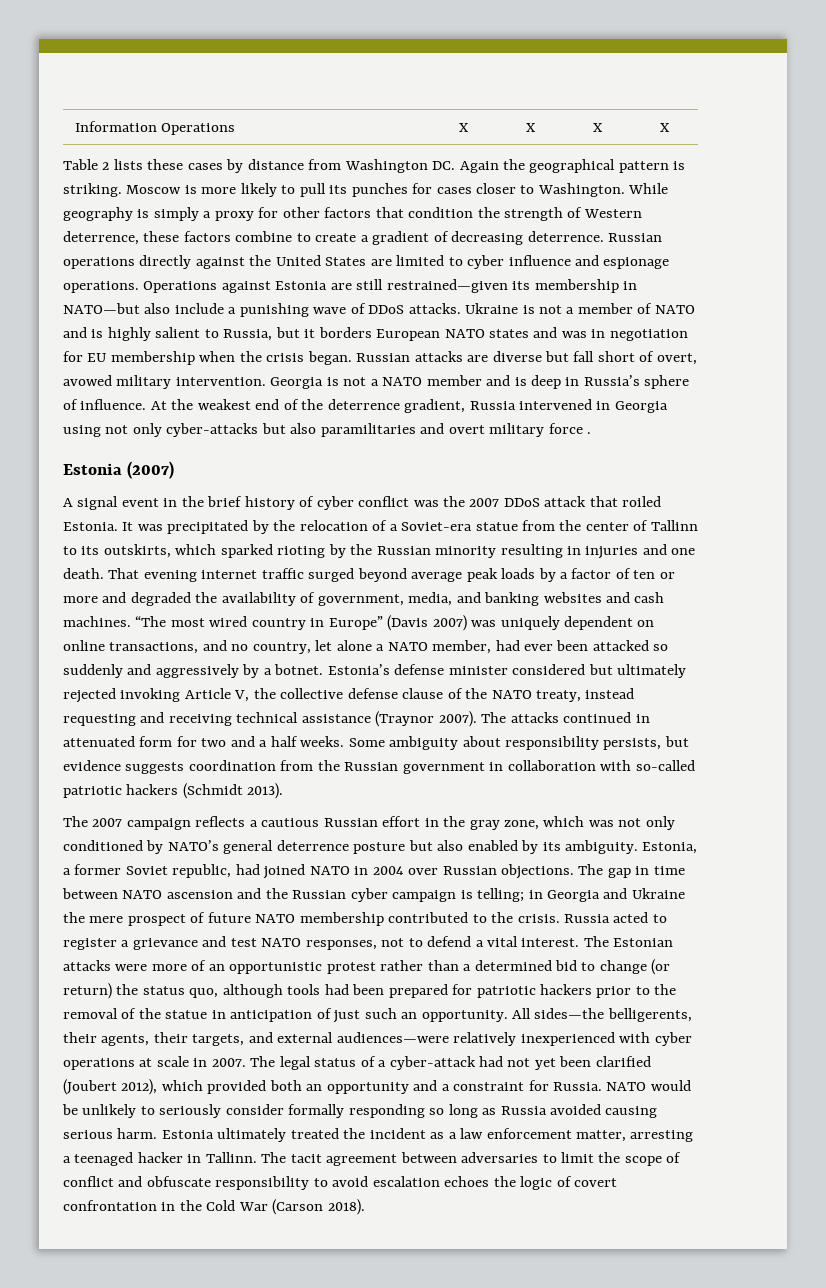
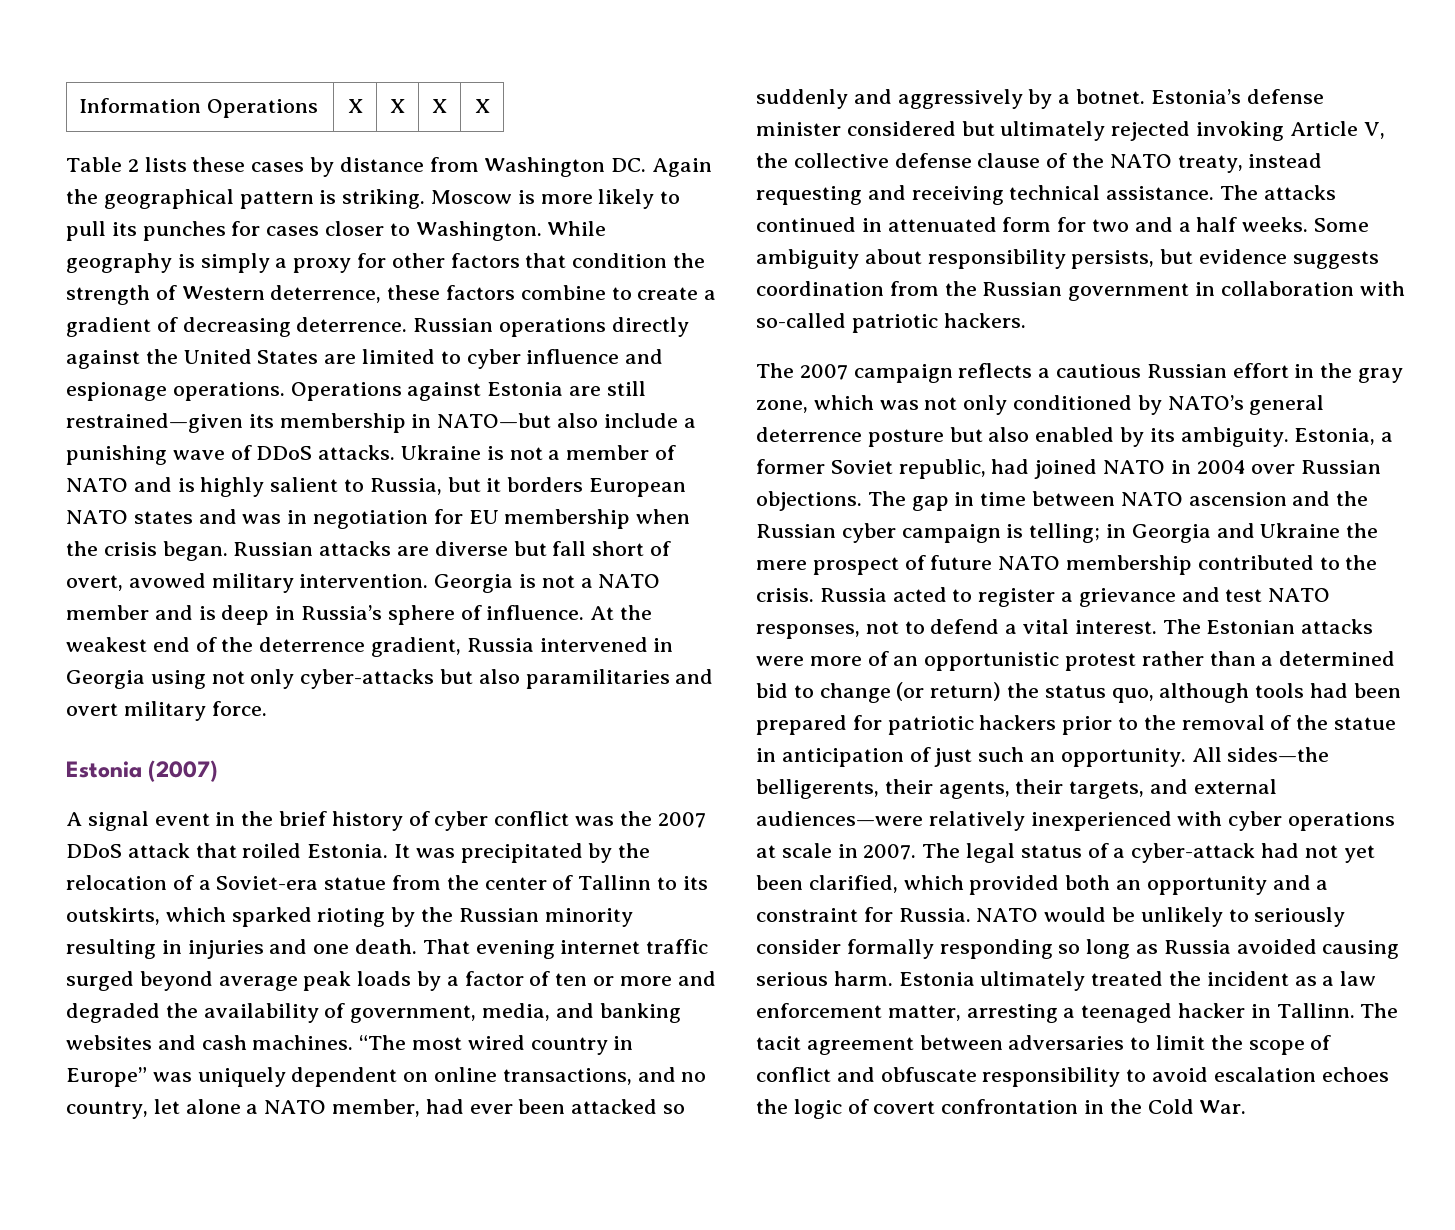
- At the weakest end of the deterrence gradient, Russia intervened in Georgia using not only cyber-attacks but also paramilitaries and overt military force .
+ At the weakest end of the deterrence gradient, Russia intervened in Georgia using not only cyber-attacks but also paramilitaries and overt military force.
- “The most wired country in Europe” (Davis 2007) was uniquely dependent on online transactions, and no country, let alone a NATO member, had ever been attacked so suddenly and aggressively by a botnet.
+ “The most wired country in Europe” was uniquely dependent on online transactions, and no country, let alone a NATO member, had ever been attacked so suddenly and aggressively by a botnet.
- Estonia’s defense minister considered but ultimately rejected invoking Article V, the collective defense clause of the NATO treaty, instead requesting and receiving technical assistance (Traynor 2007).
+ Estonia’s defense minister considered but ultimately rejected invoking Article V, the collective defense clause of the NATO treaty, instead requesting and receiving technical assistance.
- Some ambiguity about responsibility persists, but evidence suggests coordination from the Russian government in collaboration with so-called patriotic hackers (Schmidt 2013).
+ Some ambiguity about responsibility persists, but evidence suggests coordination from the Russian government in collaboration with so-called patriotic hackers.
- The legal status of a cyber-attack had not yet been clarified (Joubert 2012), which provided both an opportunity and a constraint for Russia.
+ The legal status of a cyber-attack had not yet been clarified, which provided both an opportunity and a constraint for Russia.
- The tacit agreement between adversaries to limit the scope of conflict and obfuscate responsibility to avoid escalation echoes the logic of covert confrontation in the Cold War (Carson 2018).
+ The tacit agreement between adversaries to limit the scope of conflict and obfuscate responsibility to avoid escalation echoes the logic of covert confrontation in the Cold War.

